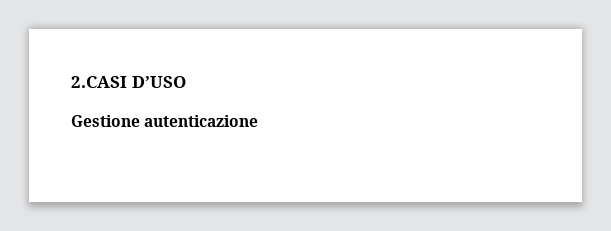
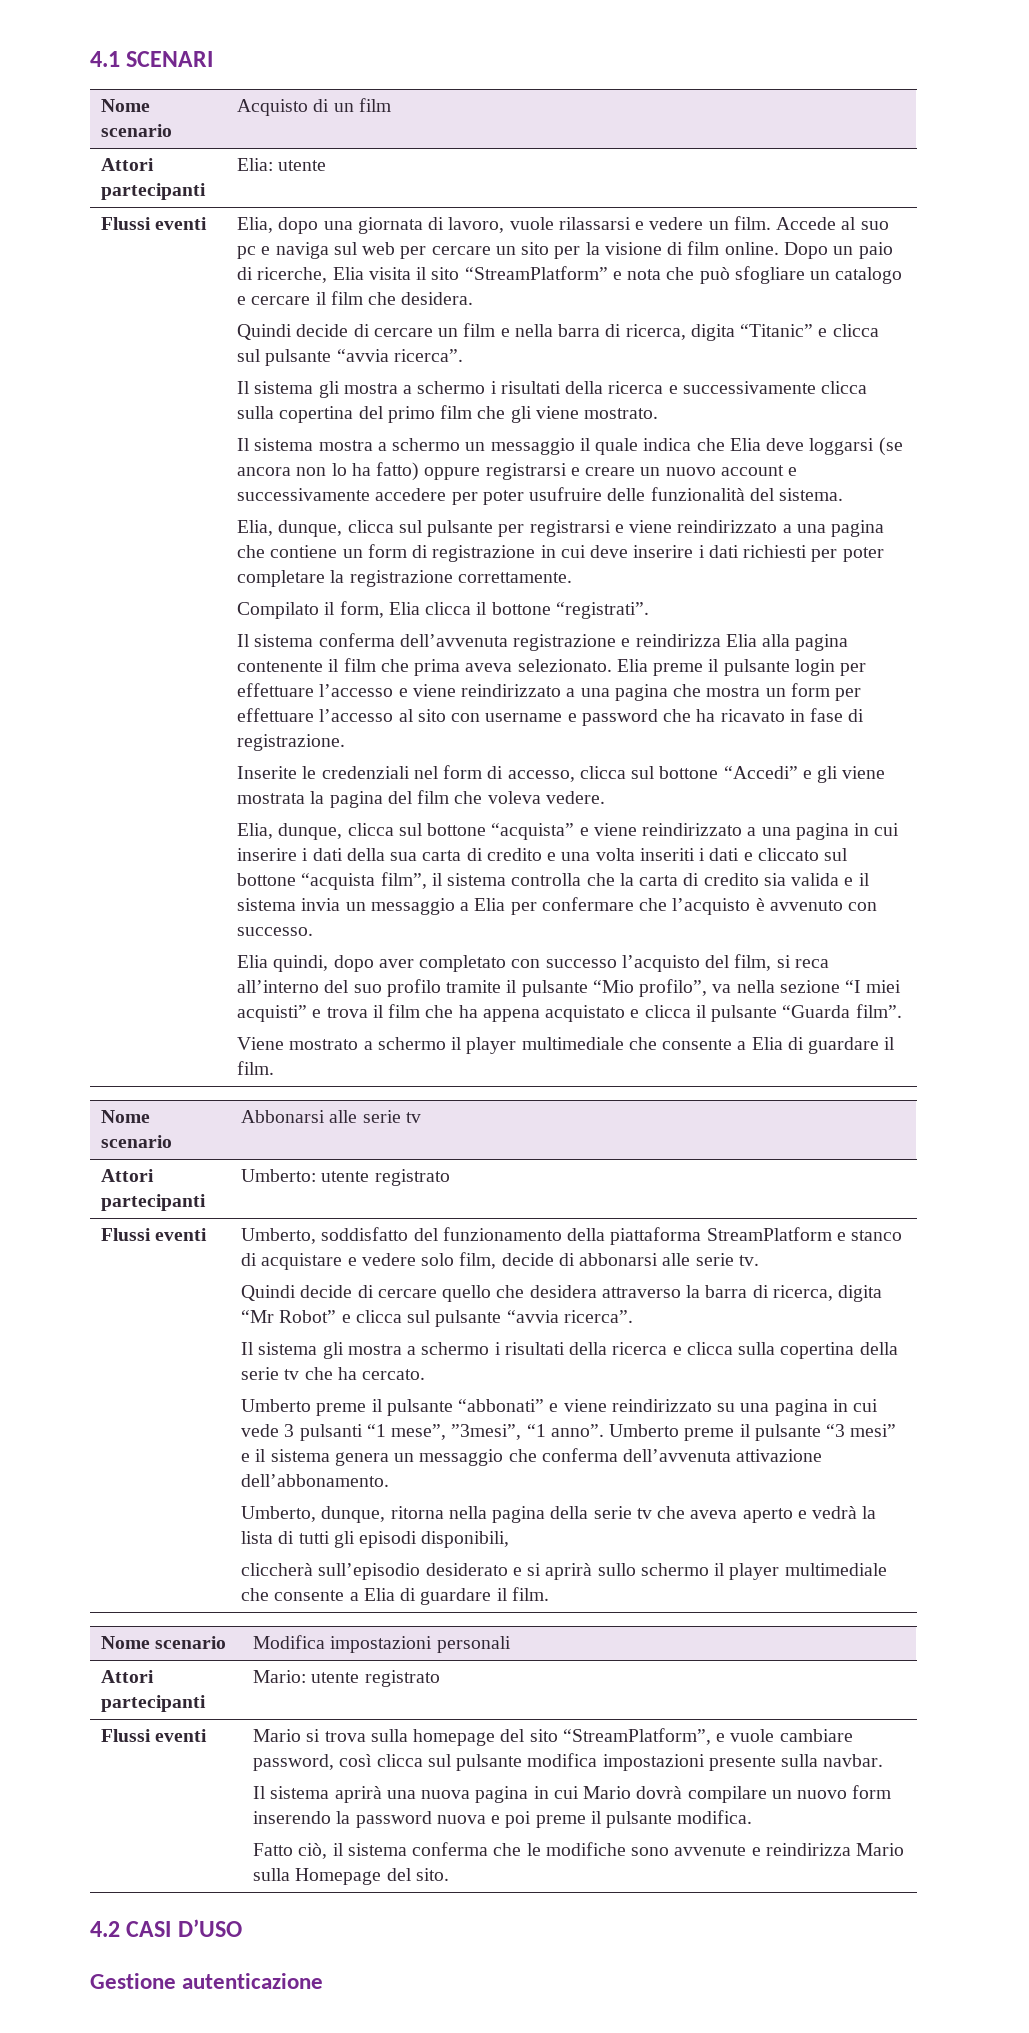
- 2.CASI D’USO
+ 4.1 SCENARI
+ Nome scenario | Acquisto di un film
+ Attori partecipanti | Elia: utente
+ Flussi eventi | Elia, dopo una giornata di lavoro, vuole rilassarsi e vedere un film. Accede al suo pc e naviga sul web per cercare un sito per la visione di film online. Dopo un paio di ricerche, Elia visita il sito “StreamPlatform” e nota che può sfogliare un catalogo e cercare il film che desidera.
+ Quindi decide di cercare un film e nella barra di ricerca, digita “Titanic” e clicca sul pulsante “avvia ricerca”.
+ Il sistema gli mostra a schermo i risultati della ricerca e successivamente clicca sulla copertina del primo film che gli viene mostrato.
+ Il sistema mostra a schermo un messaggio il quale indica che Elia deve loggarsi (se ancora non lo ha fatto) oppure registrarsi e creare un nuovo account e successivamente accedere per poter usufruire delle funzionalità del sistema.
+ Elia, dunque, clicca sul pulsante per registrarsi e viene reindirizzato a una pagina che contiene un form di registrazione in cui deve inserire i dati richiesti per poter completare la registrazione correttamente.
+ Compilato il form, Elia clicca il bottone “registrati”.
+ Il sistema conferma dell’avvenuta registrazione e reindirizza Elia alla pagina contenente il film che prima aveva selezionato. Elia preme il pulsante login per effettuare l’accesso e viene reindirizzato a una pagina che mostra un form per effettuare l’accesso al sito con username e password che ha ricavato in fase di registrazione.
+ Inserite le credenziali nel form di accesso, clicca sul bottone “Accedi” e gli viene mostrata la pagina del film che voleva vedere.
+ Elia, dunque, clicca sul bottone “acquista” e viene reindirizzato a una pagina in cui inserire i dati della sua carta di credito e una volta inseriti i dati e cliccato sul bottone “acquista film”, il sistema controlla che la carta di credito sia valida e il sistema invia un messaggio a Elia per confermare che l’acquisto è avvenuto con successo.
+ Elia quindi, dopo aver completato con successo l’acquisto del film, si reca all’interno del suo profilo tramite il pulsante “Mio profilo”, va nella sezione “I miei acquisti” e trova il film che ha appena acquistato e clicca il pulsante “Guarda film”.
+ Viene mostrato a schermo il player multimediale che consente a Elia di guardare il film.
+ Nome scenario | Abbonarsi alle serie tv
+ Attori partecipanti | Umberto: utente registrato
+ Flussi eventi | Umberto, soddisfatto del funzionamento della piattaforma StreamPlatform e stanco di acquistare e vedere solo film, decide di abbonarsi alle serie tv.
+ Quindi decide di cercare quello che desidera attraverso la barra di ricerca, digita “Mr Robot” e clicca sul pulsante “avvia ricerca”.
+ Il sistema gli mostra a schermo i risultati della ricerca e clicca sulla copertina della serie tv che ha cercato.
+ Umberto preme il pulsante “abbonati” e viene reindirizzato su una pagina in cui vede 3 pulsanti “1 mese”, ”3mesi”, “1 anno”. Umberto preme il pulsante “3 mesi” e il sistema genera un messaggio che conferma dell’avvenuta attivazione dell’abbonamento.
+ Umberto, dunque, ritorna nella pagina della serie tv che aveva aperto e vedrà la lista di tutti gli episodi disponibili,
+ cliccherà sull’episodio desiderato e si aprirà sullo schermo il player multimediale che consente a Elia di guardare il film.
+ Nome scenario | Modifica impostazioni personali
+ Attori partecipanti | Mario: utente registrato
+ Flussi eventi | Mario si trova sulla homepage del sito “StreamPlatform”, e vuole cambiare password, così clicca sul pulsante modifica impostazioni presente sulla navbar.
+ Il sistema aprirà una nuova pagina in cui Mario dovrà compilare un nuovo form inserendo la password nuova e poi preme il pulsante modifica.
+ Fatto ciò, il sistema conferma che le modifiche sono avvenute e reindirizza Mario sulla Homepage del sito.
+ 4.2 CASI D’USO

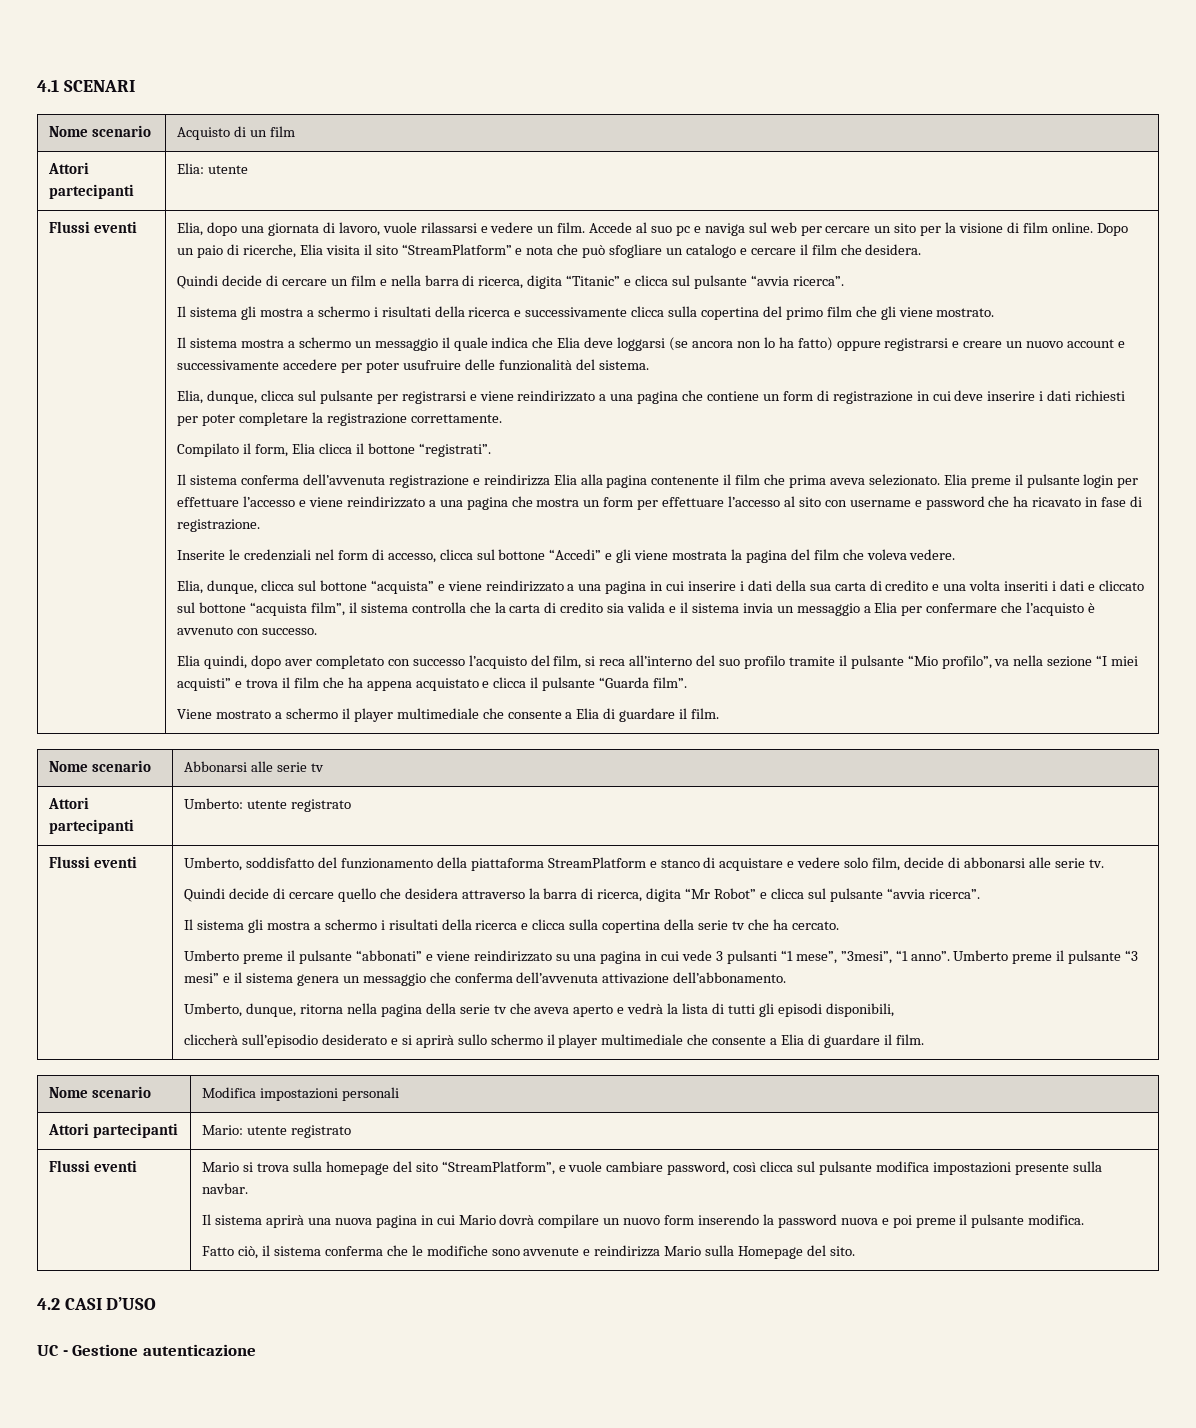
- Gestione autenticazione
+ UC - Gestione autenticazione

